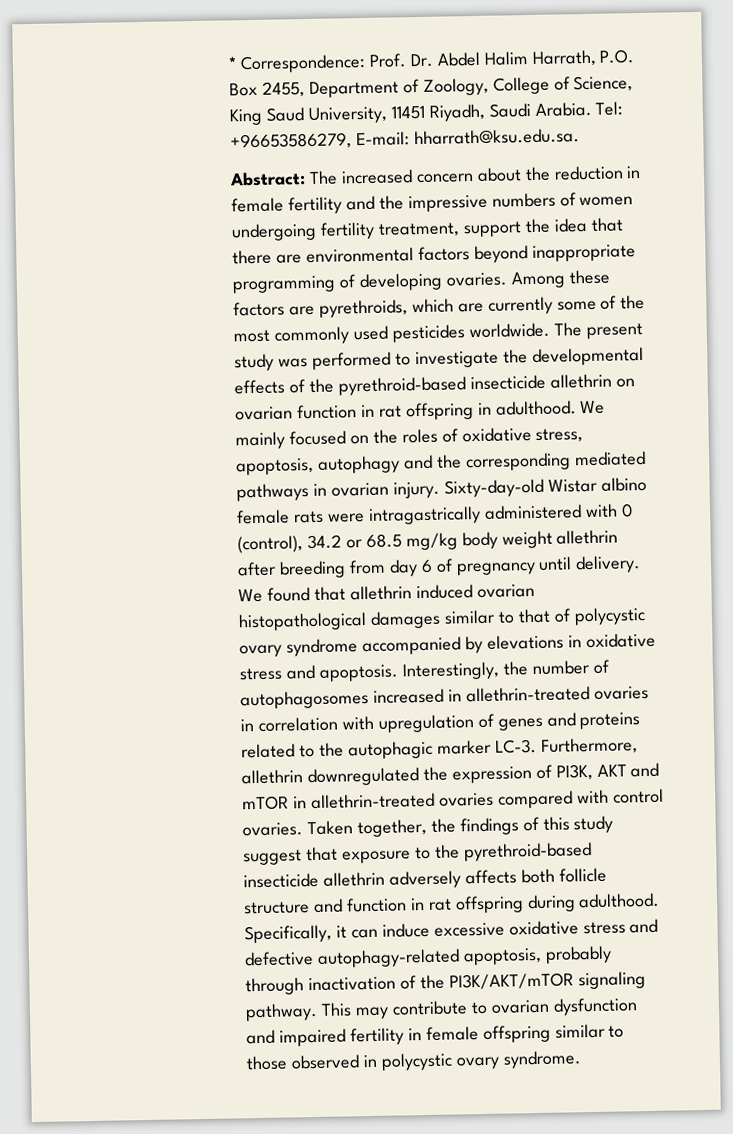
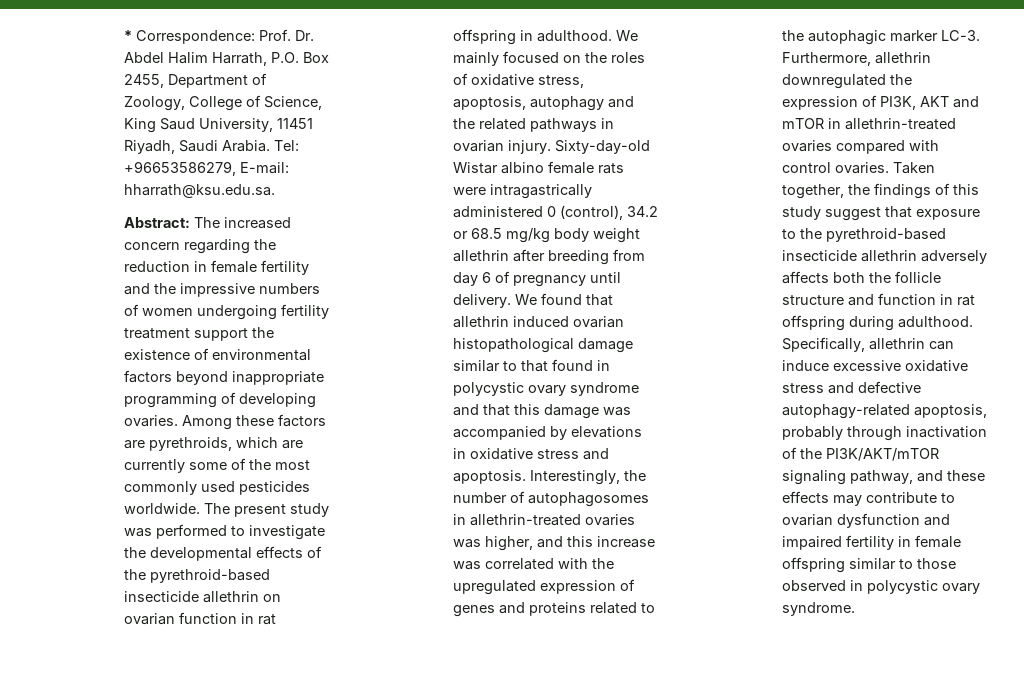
- Abstract: The increased concern about the reduction in female fertility and the impressive numbers of women undergoing fertility treatment, support the idea that there are environmental factors beyond inappropriate programming of developing ovaries.
+ Abstract: The increased concern regarding the reduction in female fertility and the impressive numbers of women undergoing fertility treatment support the existence of environmental factors beyond inappropriate programming of developing ovaries.
- We mainly focused on the roles of oxidative stress, apoptosis, autophagy and the corresponding mediated pathways in ovarian injury.
+ We mainly focused on the roles of oxidative stress, apoptosis, autophagy and the related pathways in ovarian injury.
- Sixty-day-old Wistar albino female rats were intragastrically administered with 0 (control), 34.2 or 68.5 mg/kg body weight allethrin after breeding from day 6 of pregnancy until delivery.
+ Sixty-day-old Wistar albino female rats were intragastrically administered 0 (control), 34.2 or 68.5 mg/kg body weight allethrin after breeding from day 6 of pregnancy until delivery.
- We found that allethrin induced ovarian histopathological damages similar to that of polycystic ovary syndrome accompanied by elevations in oxidative stress and apoptosis.
+ We found that allethrin induced ovarian histopathological damage similar to that found in polycystic ovary syndrome and that this damage was accompanied by elevations in oxidative stress and apoptosis.
- Interestingly, the number of autophagosomes increased in allethrin-treated ovaries in correlation with upregulation of genes and proteins related to the autophagic marker LC-3.
+ Interestingly, the number of autophagosomes in allethrin-treated ovaries was higher, and this increase was correlated with the upregulated expression of genes and proteins related to the autophagic marker LC-3.
- Taken together, the findings of this study suggest that exposure to the pyrethroid-based insecticide allethrin adversely affects both follicle structure and function in rat offspring during adulthood.
+ Taken together, the findings of this study suggest that exposure to the pyrethroid-based insecticide allethrin adversely affects both the follicle structure and function in rat offspring during adulthood.
- Specifically, it can induce excessive oxidative stress and defective autophagy-related apoptosis, probably through inactivation of the PI3K/AKT/mTOR signaling pathway. This may contribute to ovarian dysfunction and impaired fertility in female offspring similar to those observed in polycystic ovary syndrome.
+ Specifically, allethrin can induce excessive oxidative stress and defective autophagy-related apoptosis, probably through inactivation of the PI3K/AKT/mTOR signaling pathway, and these effects may contribute to ovarian dysfunction and impaired fertility in female offspring similar to those observed in polycystic ovary syndrome.

